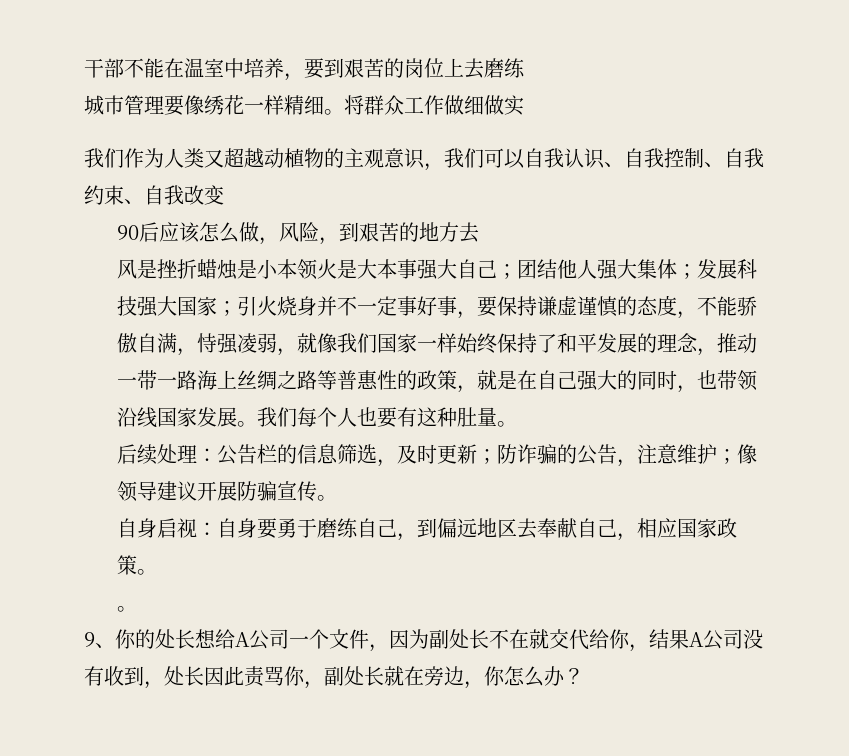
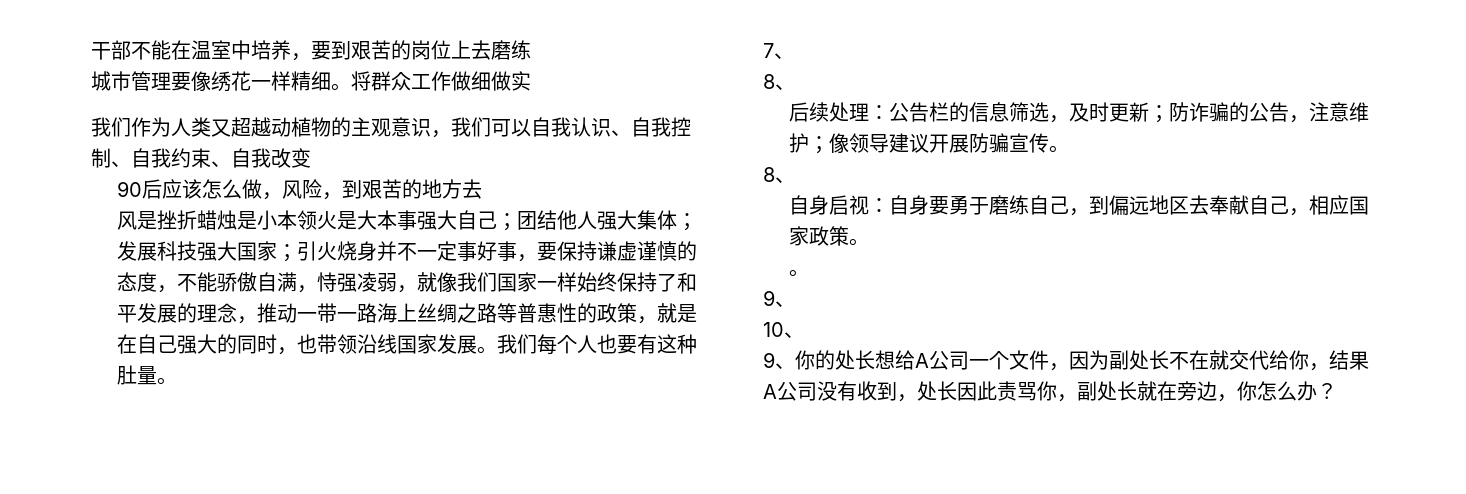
+ 7、
+ 8、
  后续处理：公告栏的信息筛选，及时更新；防诈骗的公告，注意维护；像领导建议开展防骗宣传。
+ 8、
  自身启视：自身要勇于磨练自己，到偏远地区去奉献自己，相应国家政策。
  。
+ 9、
+ 10、

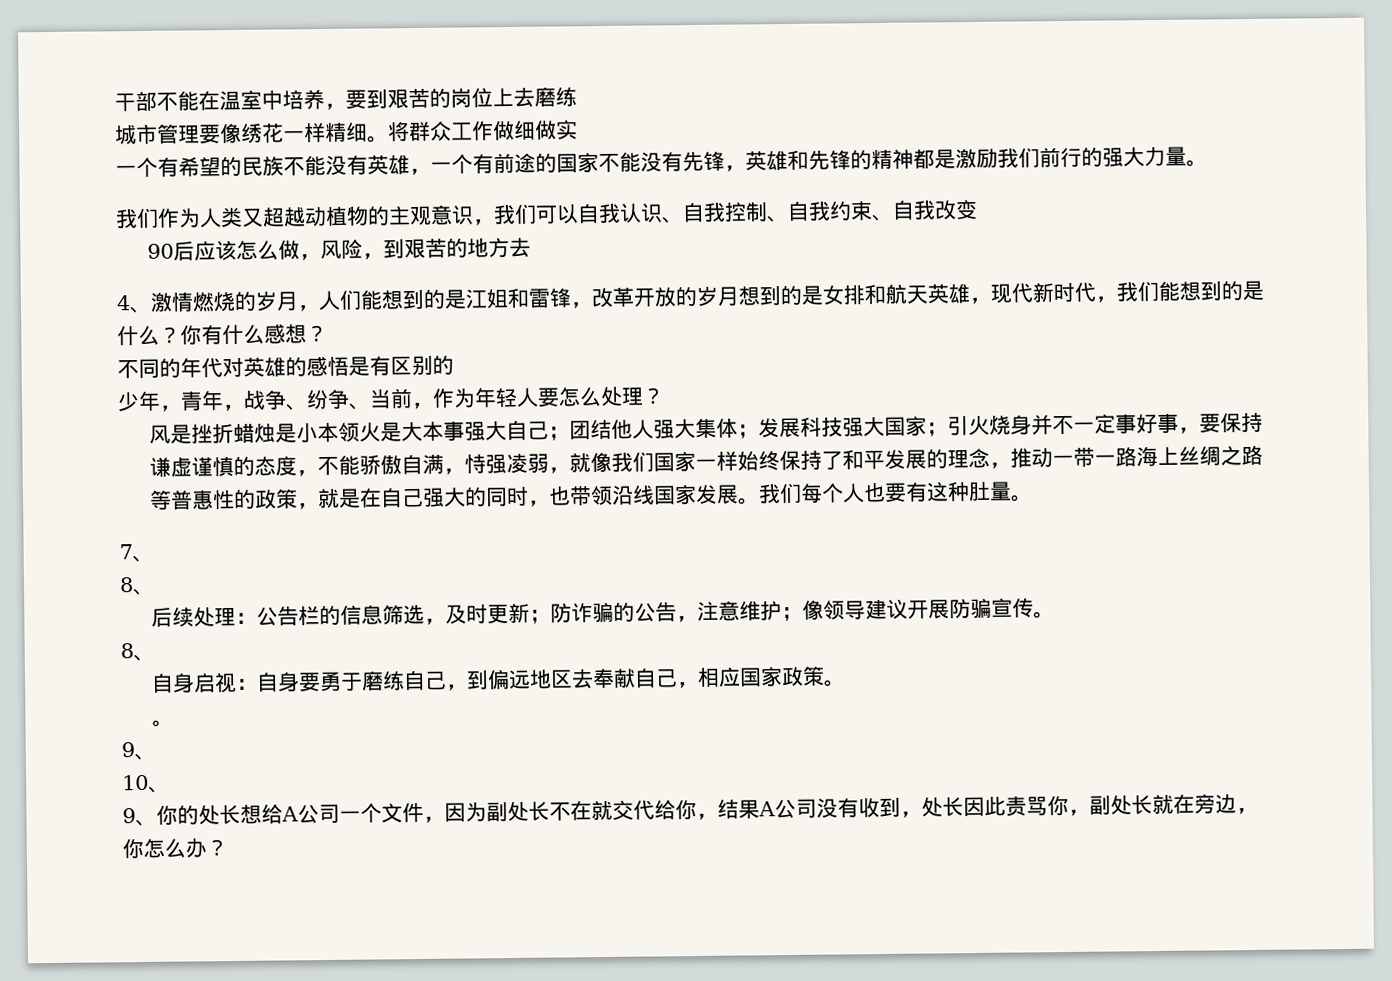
+ 一个有希望的民族不能没有英雄，一个有前途的国家不能没有先锋，英雄和先锋的精神都是激励我们前行的强大力量。
+ 4、激情燃烧的岁月，人们能想到的是江姐和雷锋，改革开放的岁月想到的是女排和航天英雄，现代新时代，我们能想到的是什么？你有什么感想？
+ 不同的年代对英雄的感悟是有区别的
+ 少年，青年，战争、纷争、当前，作为年轻人要怎么处理？

